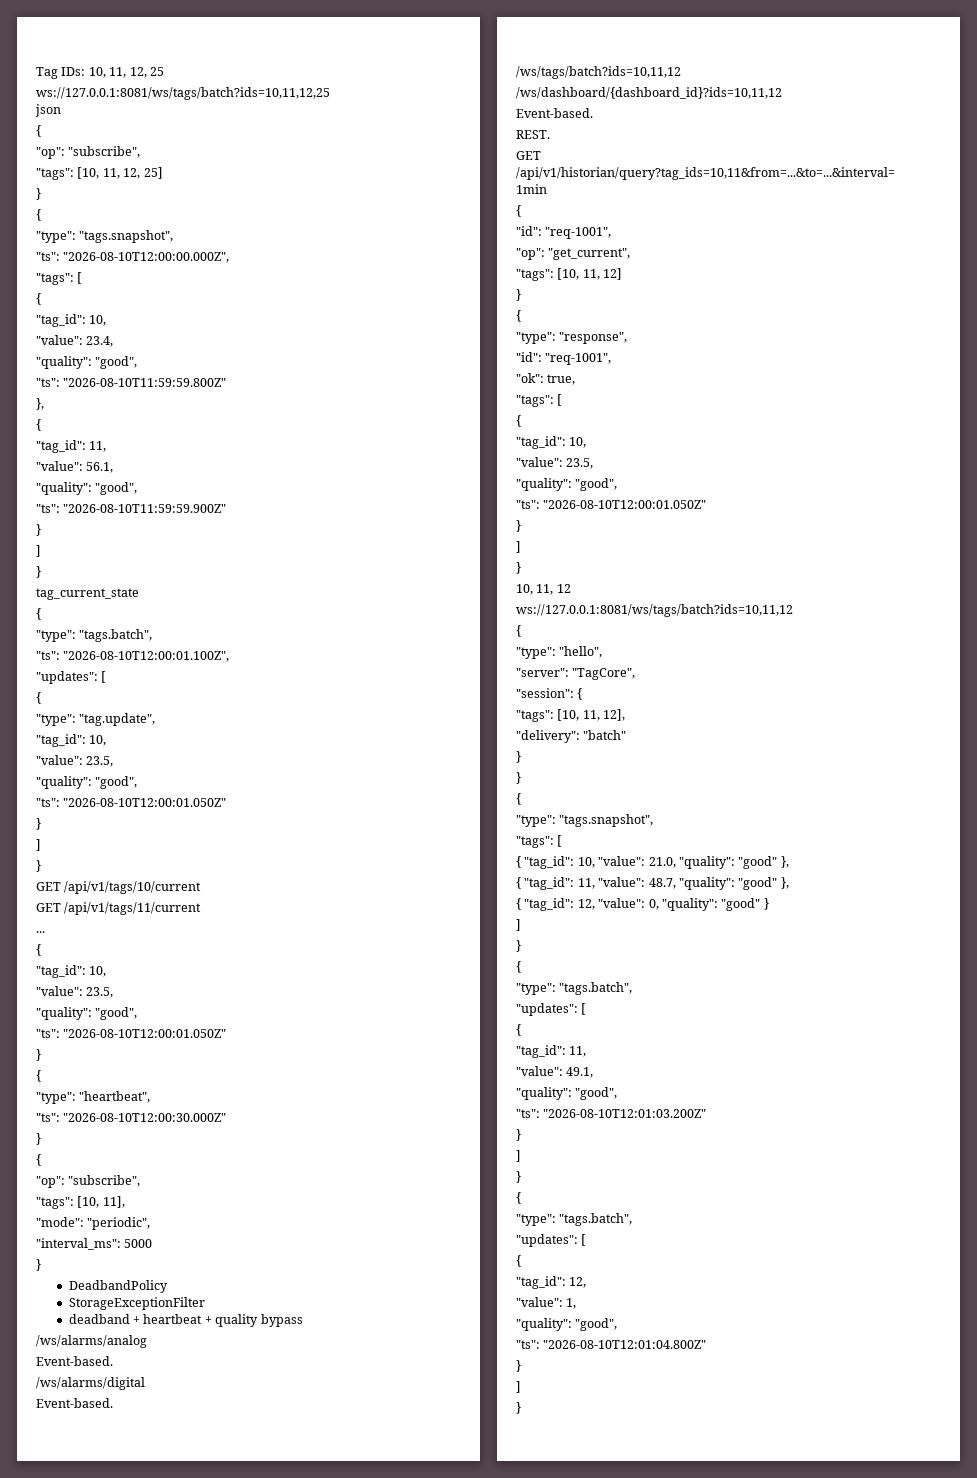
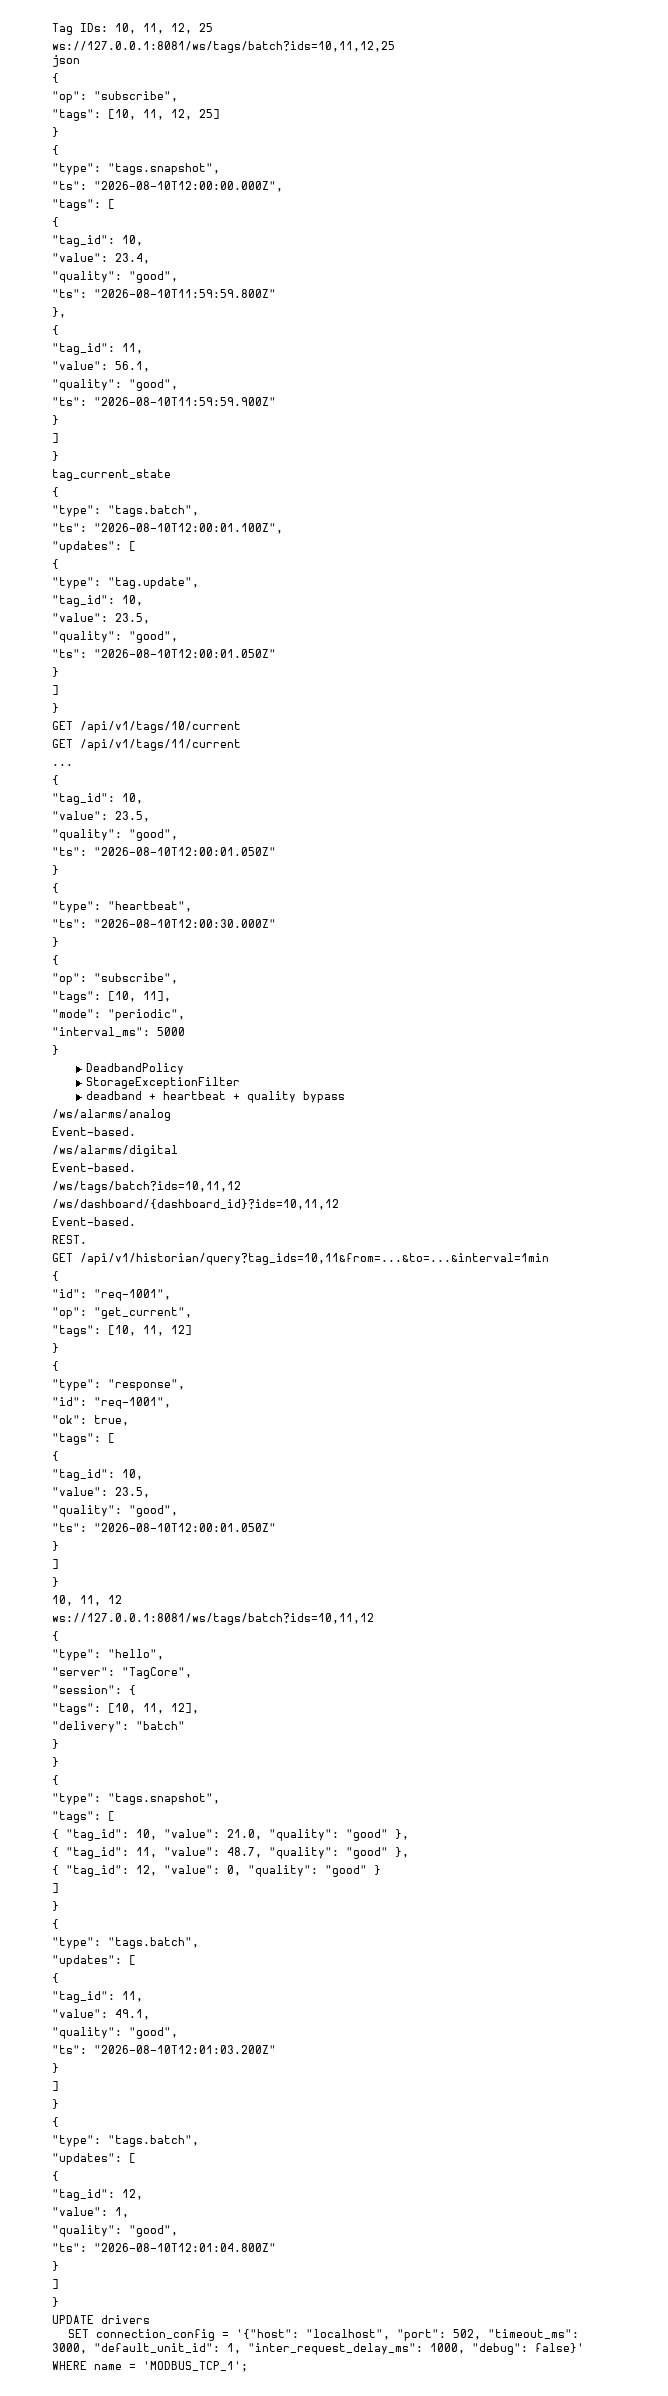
+ UPDATE drivers
+ SET connection_config = '{"host": "localhost", "port": 502, "timeout_ms": 3000, "default_unit_id": 1, "inter_request_delay_ms": 1000, "debug": false}'
+ WHERE name = 'MODBUS_TCP_1';

